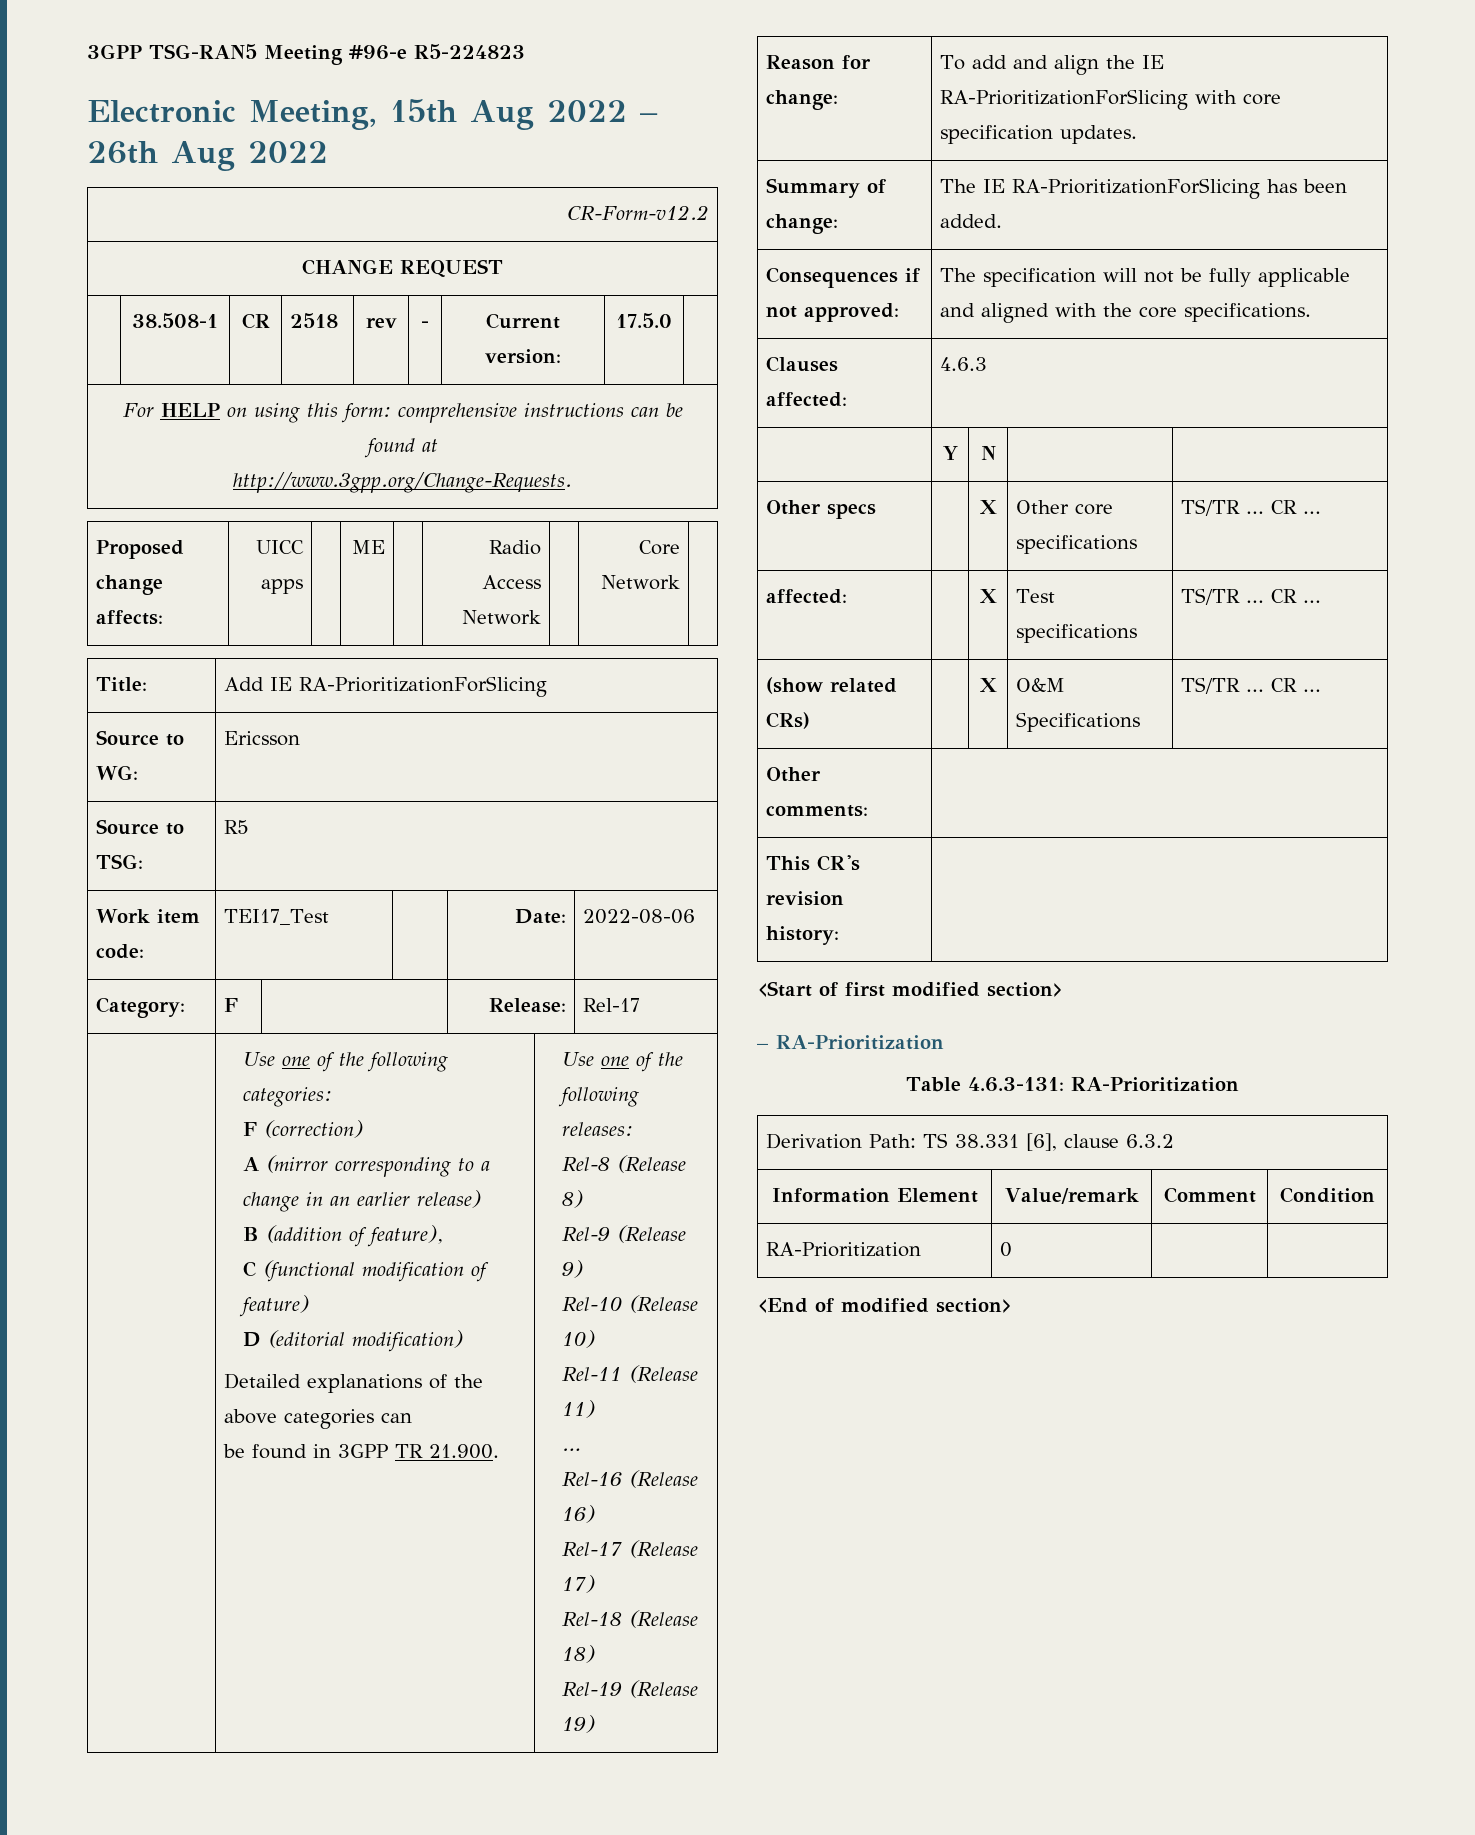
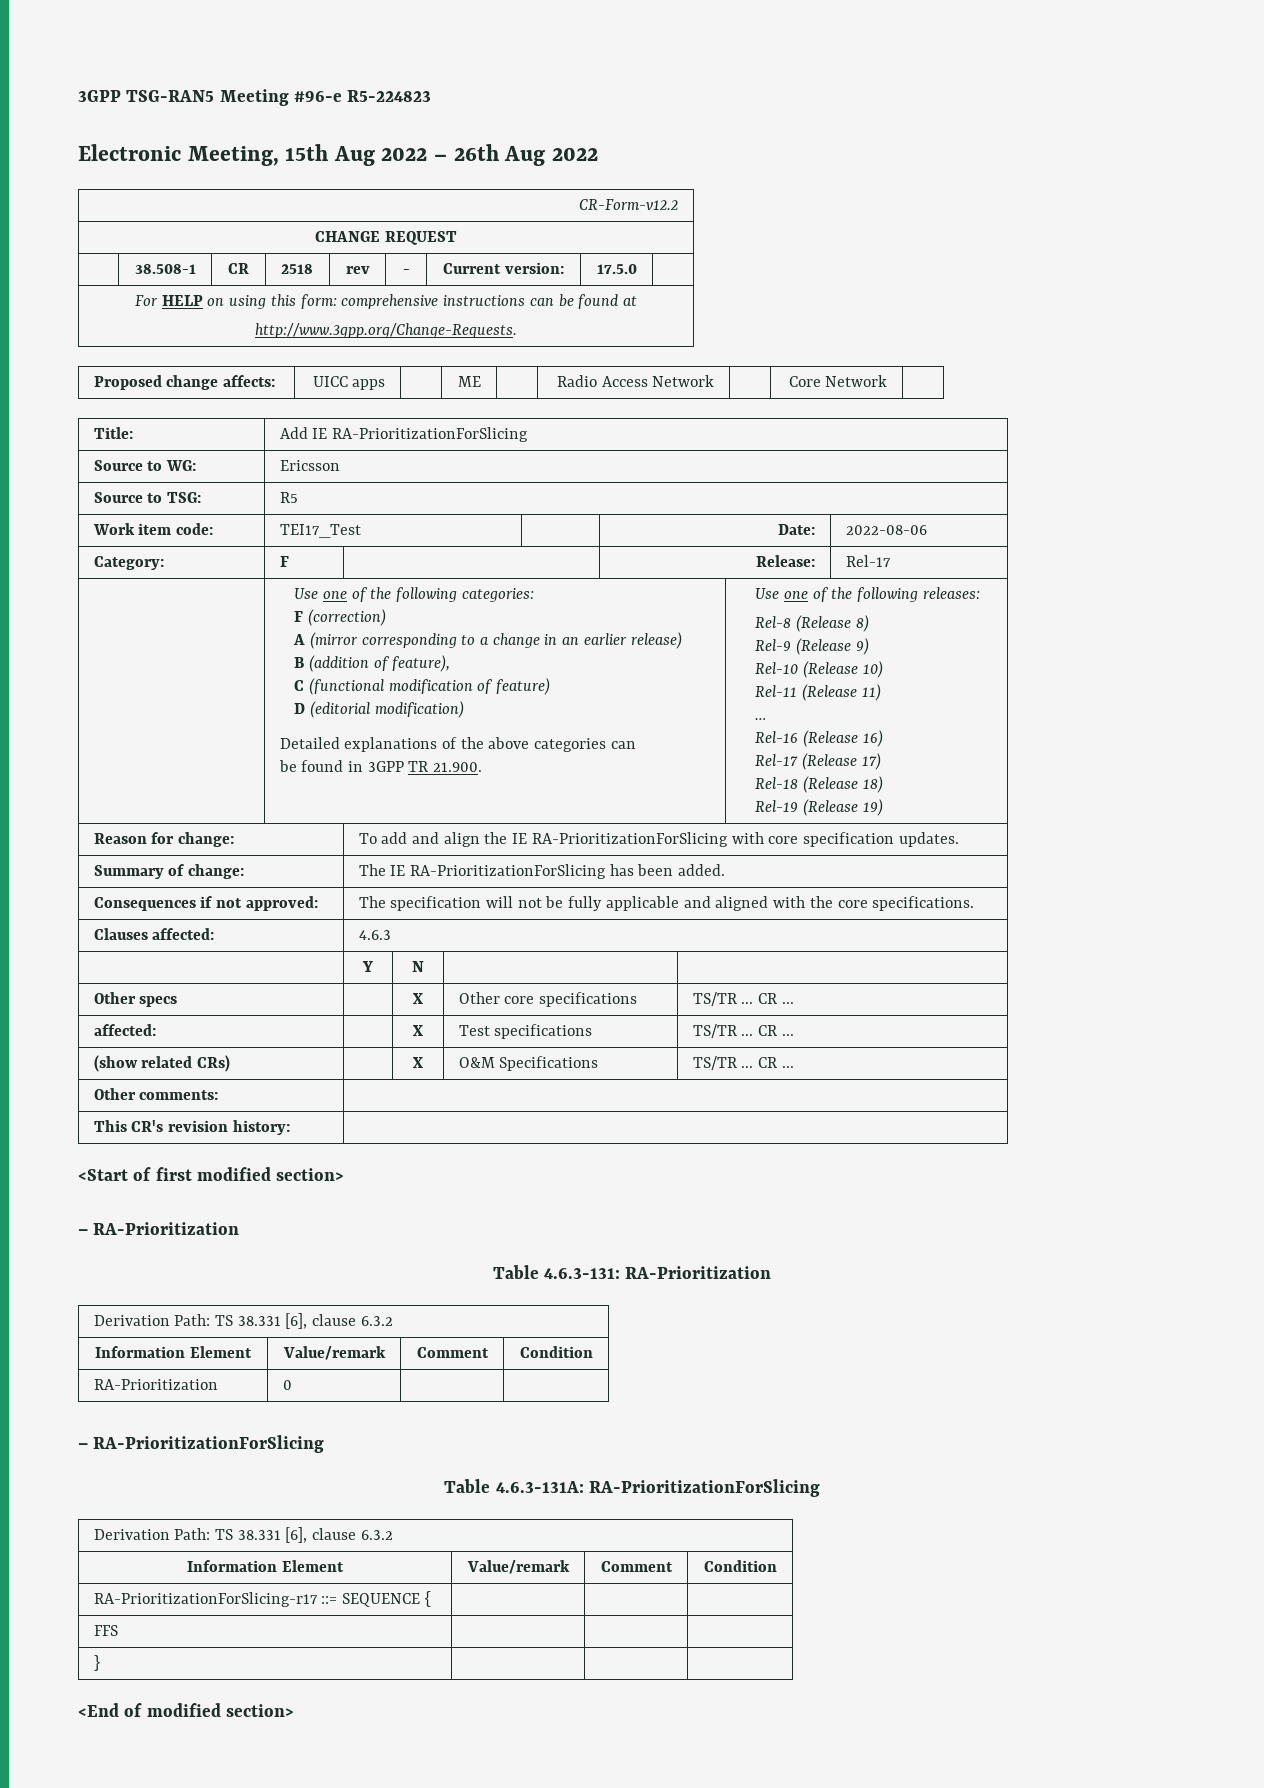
+ – RA-PrioritizationForSlicing
+ Table 4.6.3-131A: RA-PrioritizationForSlicing
+ Derivation Path: TS 38.331 [6], clause 6.3.2
+ Information Element | Value/remark | Comment | Condition
+ RA-PrioritizationForSlicing-r17 ::= SEQUENCE { | | |
+ FFS | | |
+ } | | |

